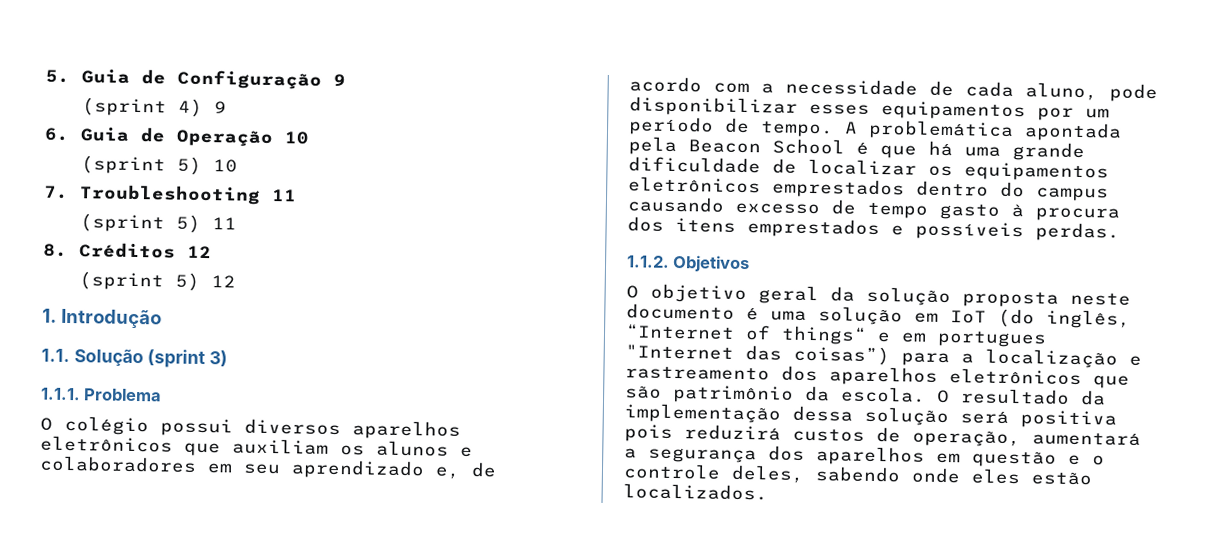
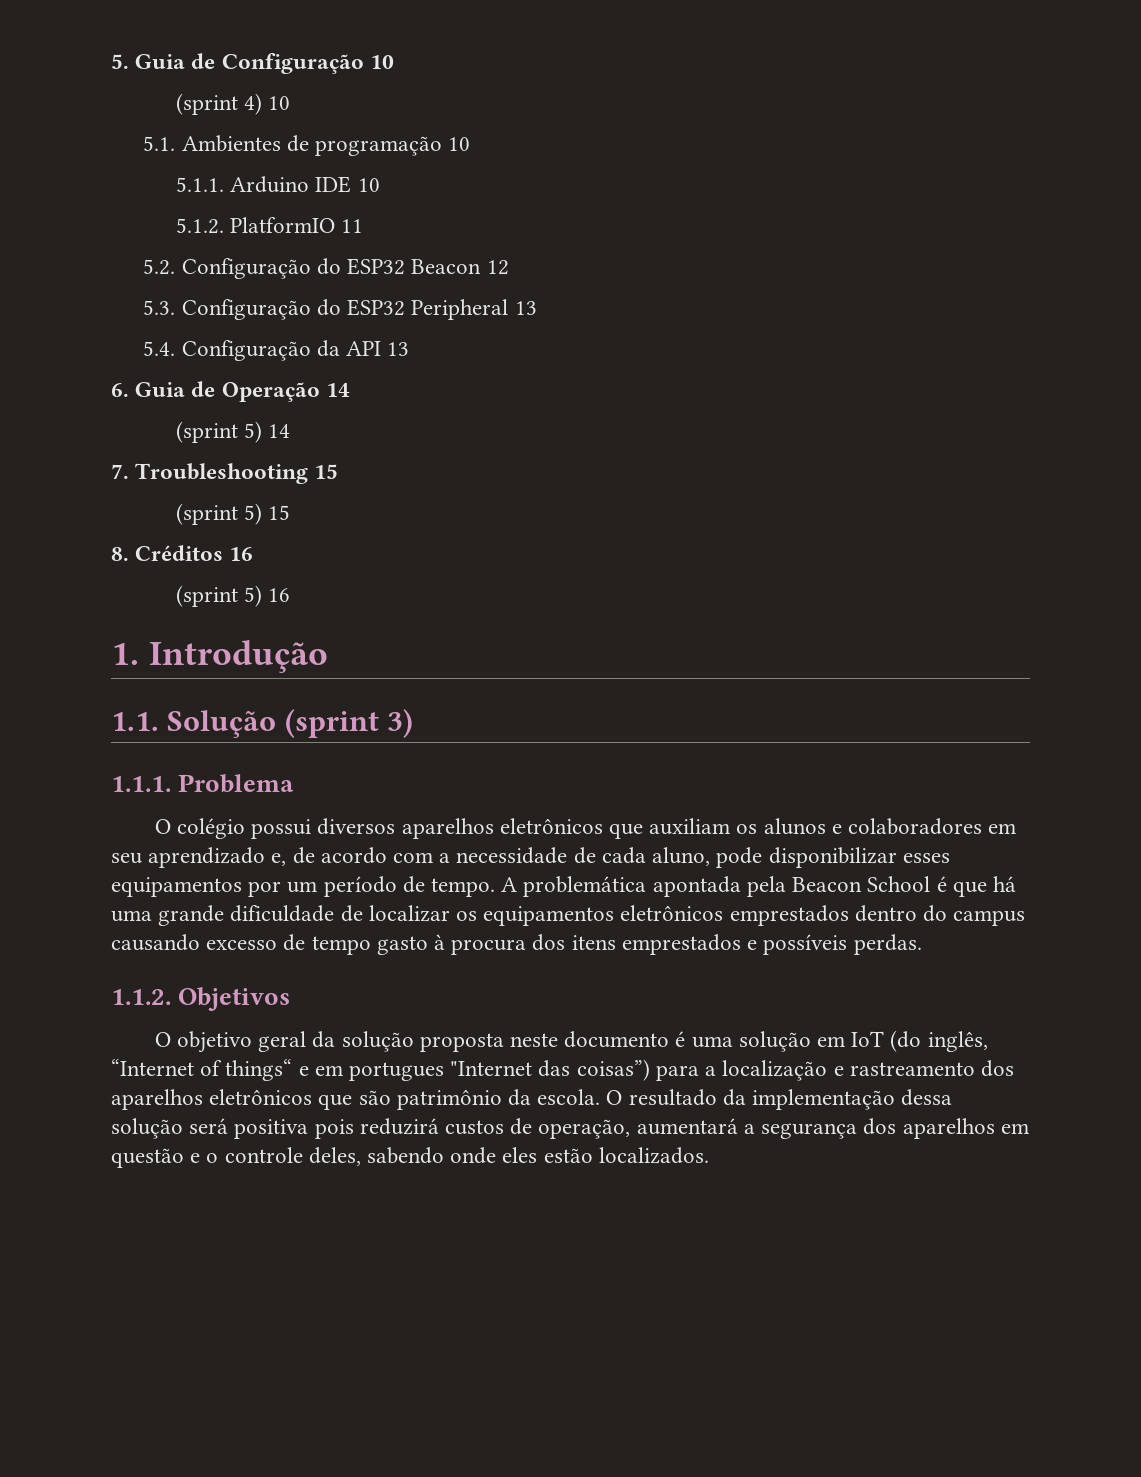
- 5. Guia de Configuração 9
+ 5. Guia de Configuração 10
- (sprint 4) 9
+ (sprint 4) 10
+ 5.1. Ambientes de programação 10
+ 5.1.1. Arduino IDE 10
+ 5.1.2. PlatformIO 11
+ 5.2. Configuração do ESP32 Beacon 12
+ 5.3. Configuração do ESP32 Peripheral 13
+ 5.4. Configuração da API 13
- 6. Guia de Operação 10
- (sprint 5) 10
+ 6. Guia de Operação 14
+ (sprint 5) 14
- 7. Troubleshooting 11
- (sprint 5) 11
+ 7. Troubleshooting 15
+ (sprint 5) 15
- 8. Créditos 12
- (sprint 5) 12
+ 8. Créditos 16
+ (sprint 5) 16

